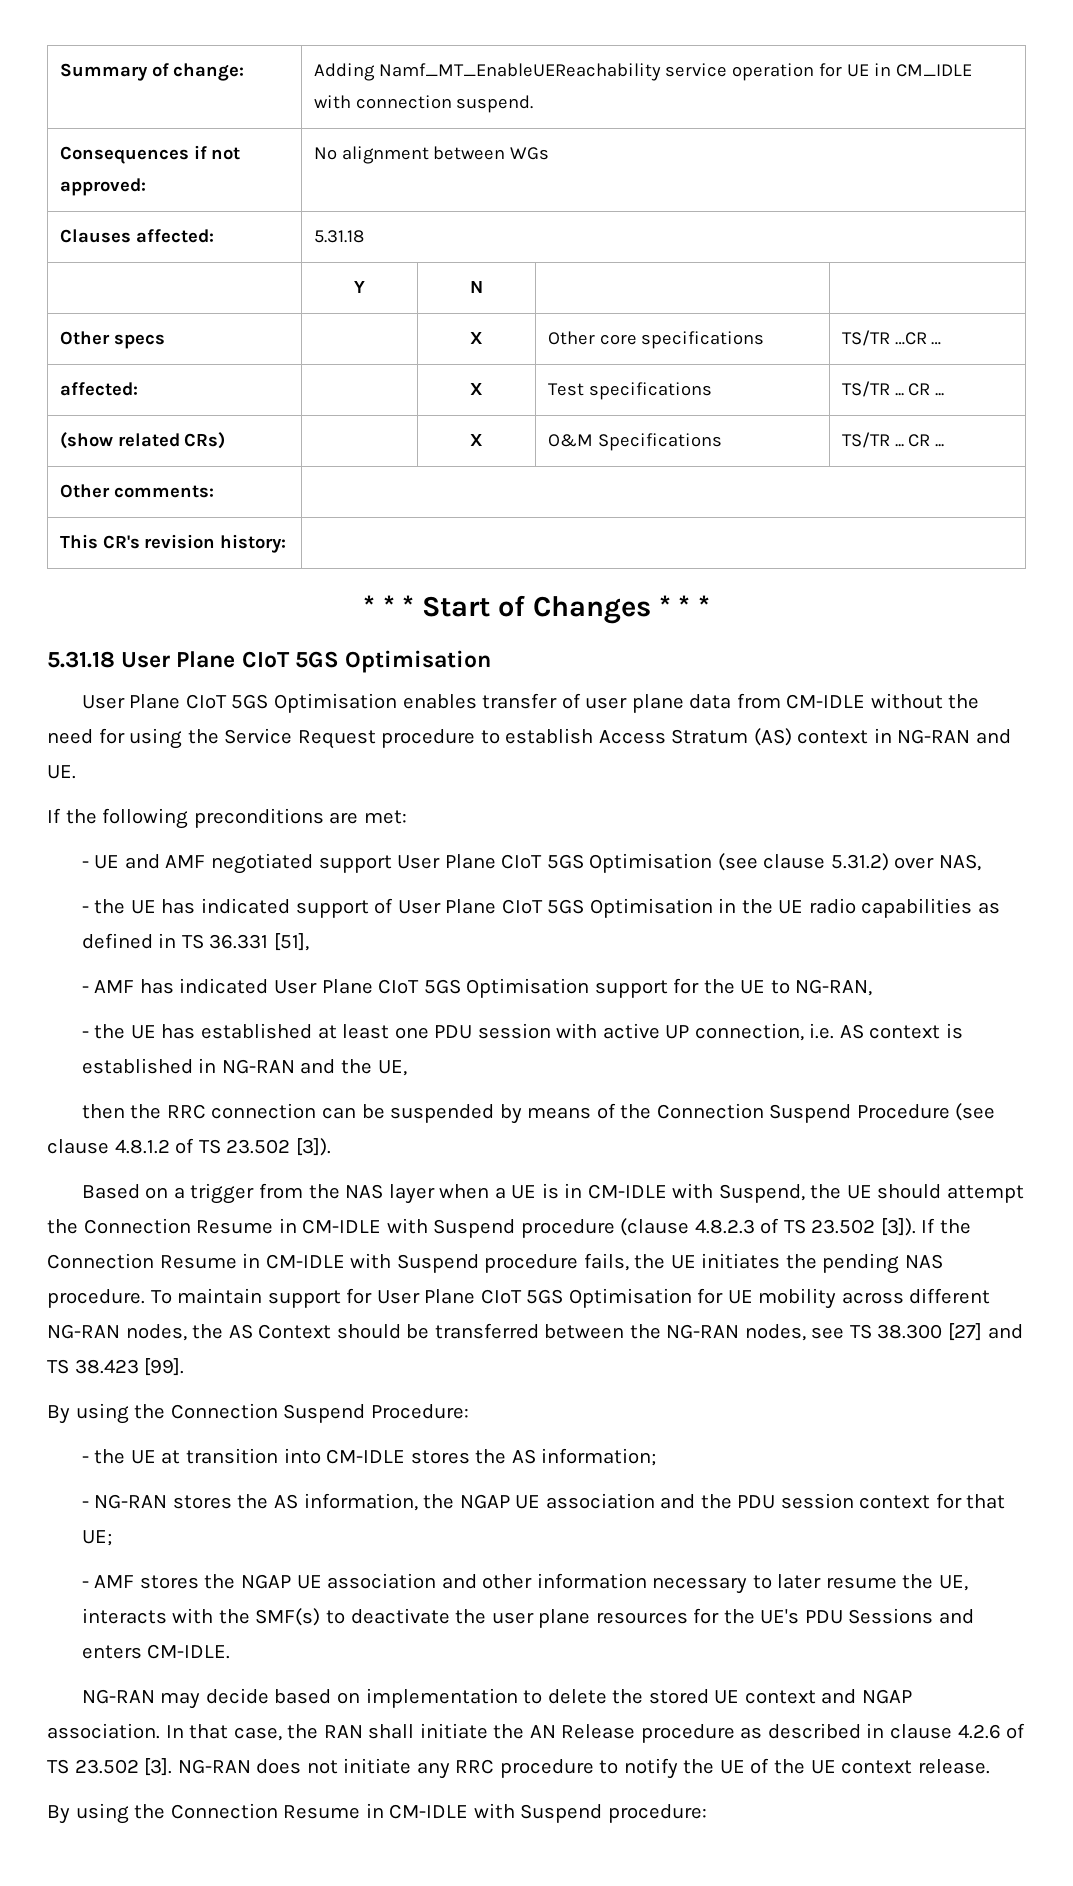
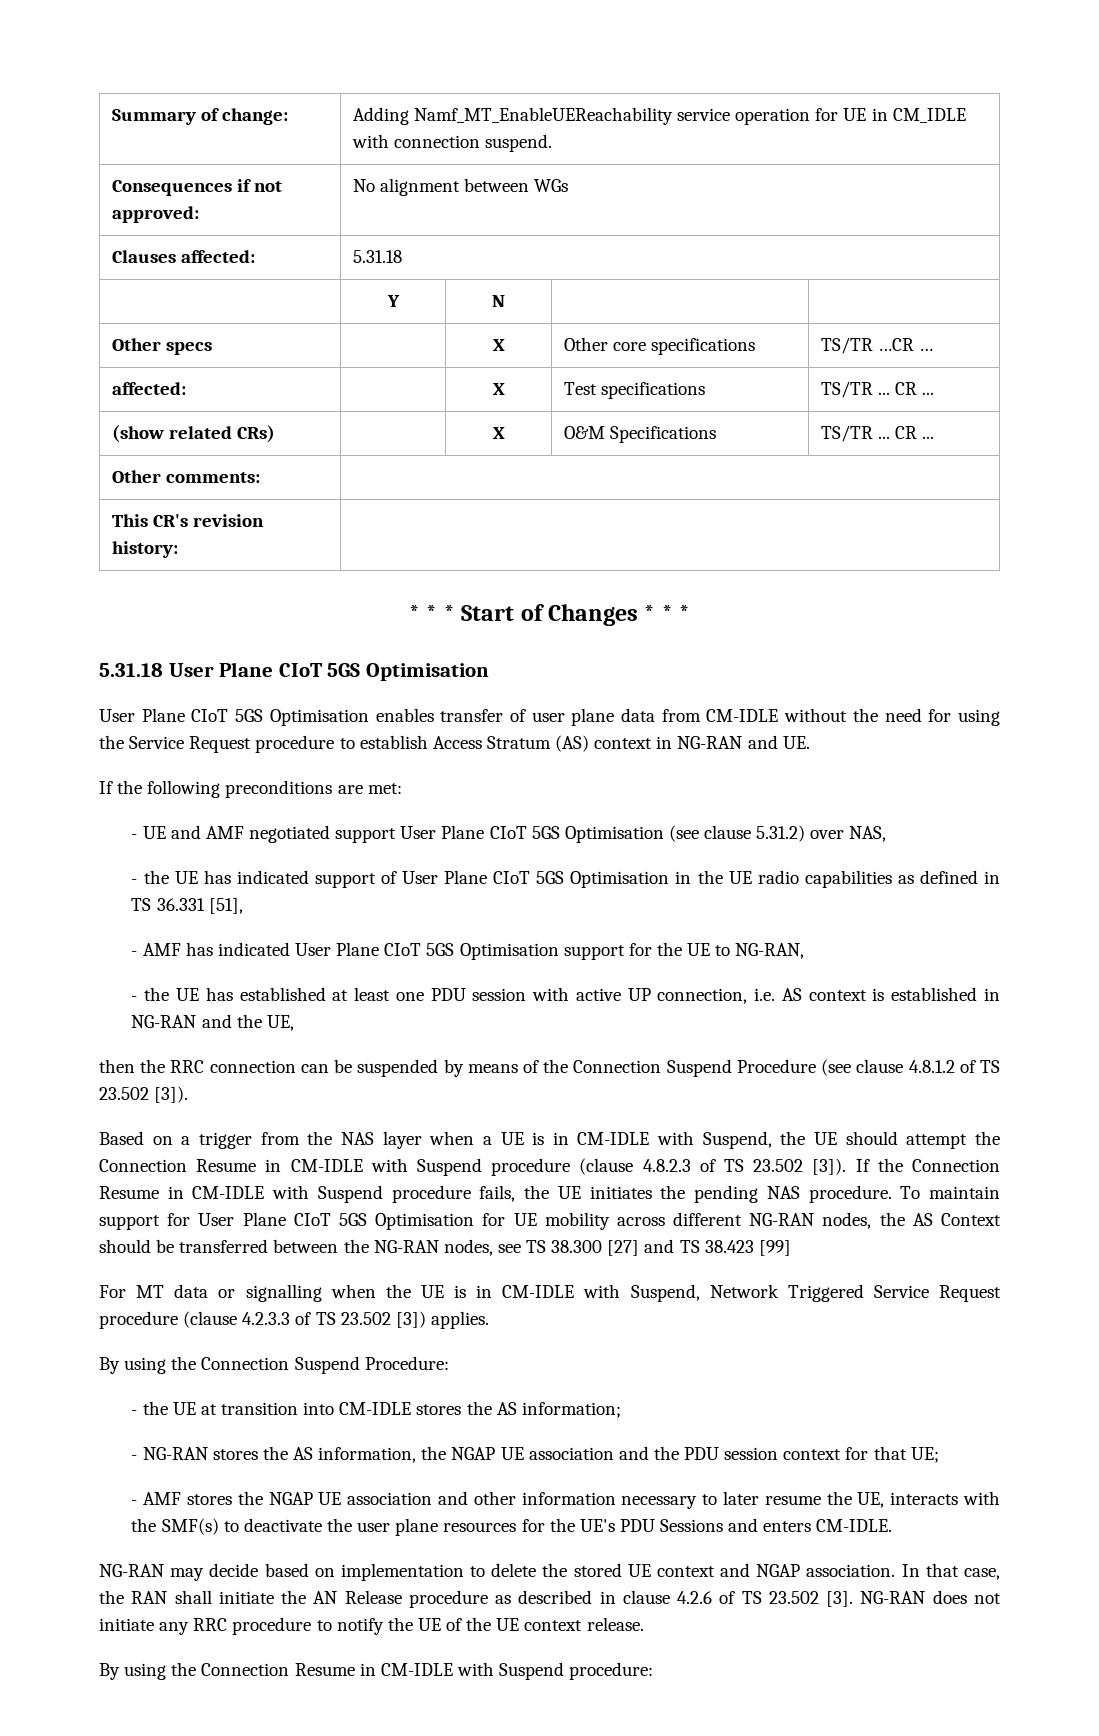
- To maintain support for User Plane CIoT 5GS Optimisation for UE mobility across different NG-RAN nodes, the AS Context should be transferred between the NG-RAN nodes, see TS 38.300 [27] and TS 38.423 [99].
+ To maintain support for User Plane CIoT 5GS Optimisation for UE mobility across different NG-RAN nodes, the AS Context should be transferred between the NG-RAN nodes, see TS 38.300 [27] and TS 38.423 [99]
+ For MT data or signalling when the UE is in CM-IDLE with Suspend, Network Triggered Service Request procedure (clause 4.2.3.3 of TS 23.502 [3]) applies.

